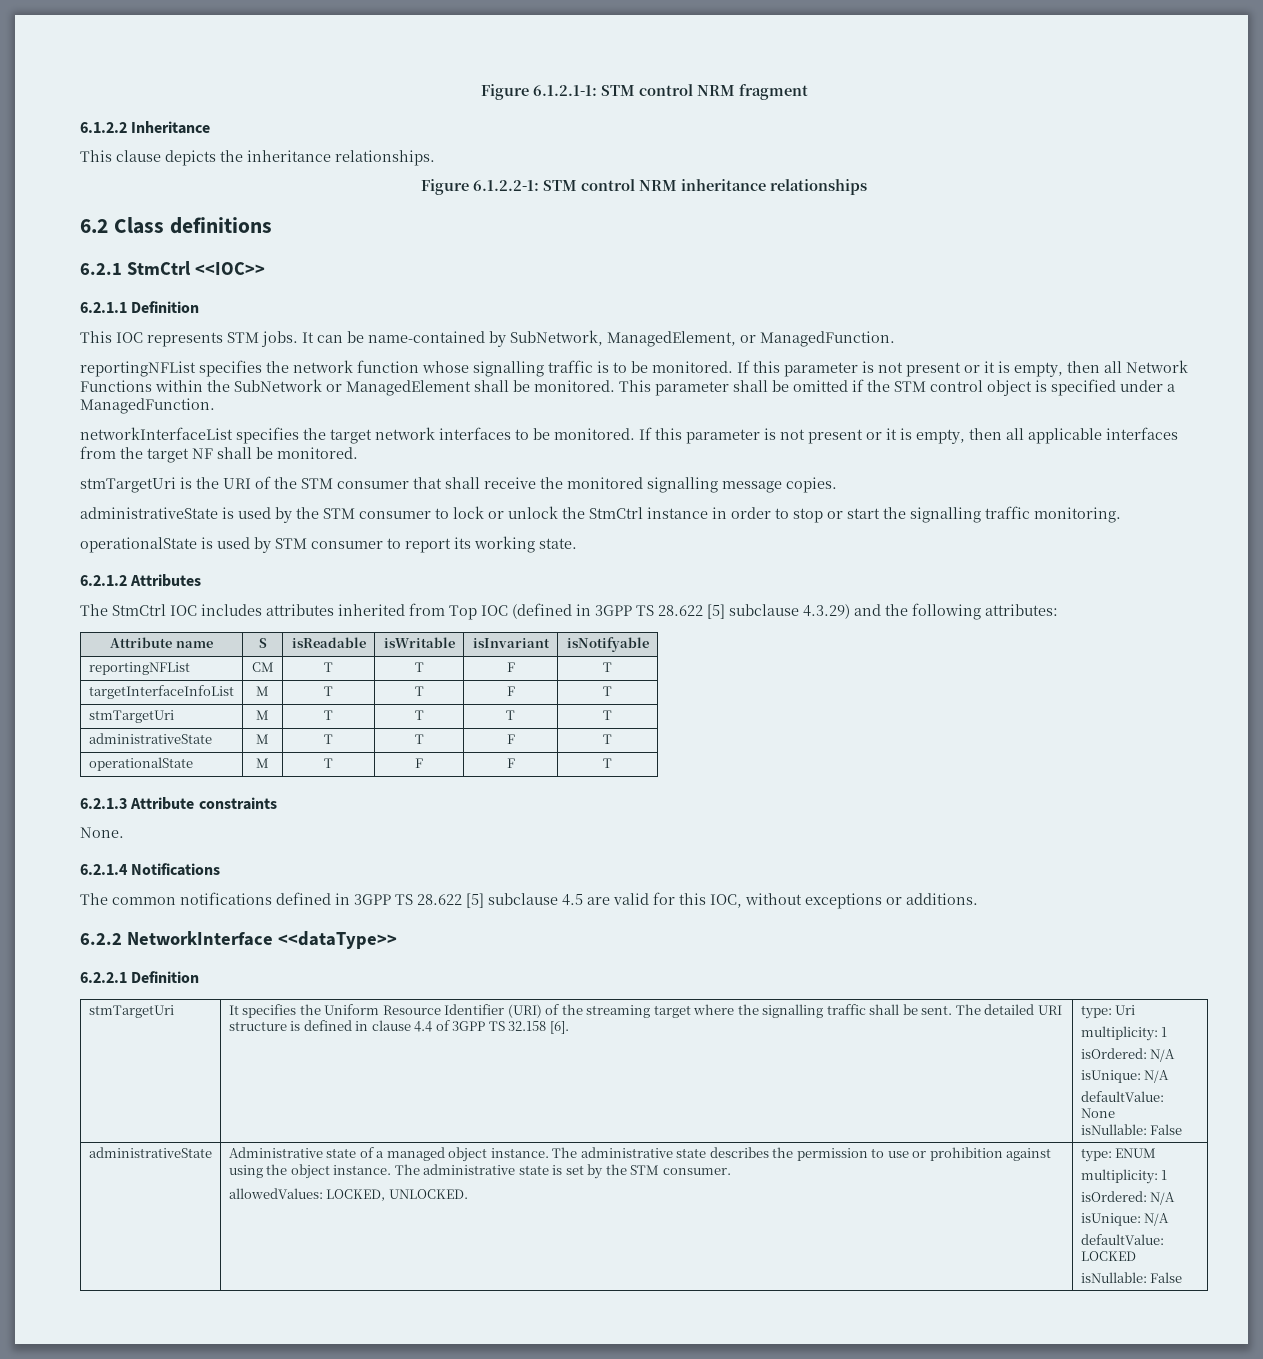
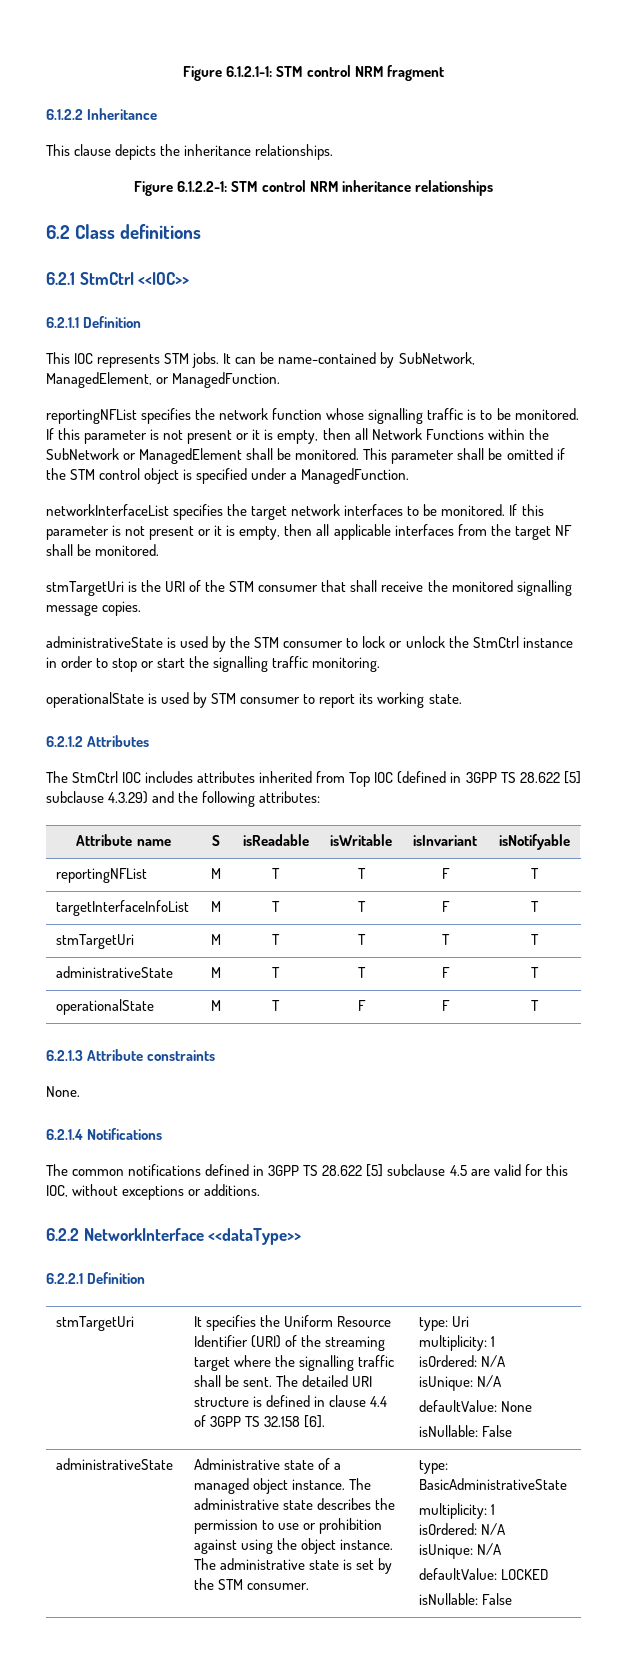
- reportingNFList | CM | T | T | F | T
+ reportingNFList | M | T | T | F | T
- allowedValues: LOCKED, UNLOCKED. | type: ENUM
+ type: BasicAdministrativeState

